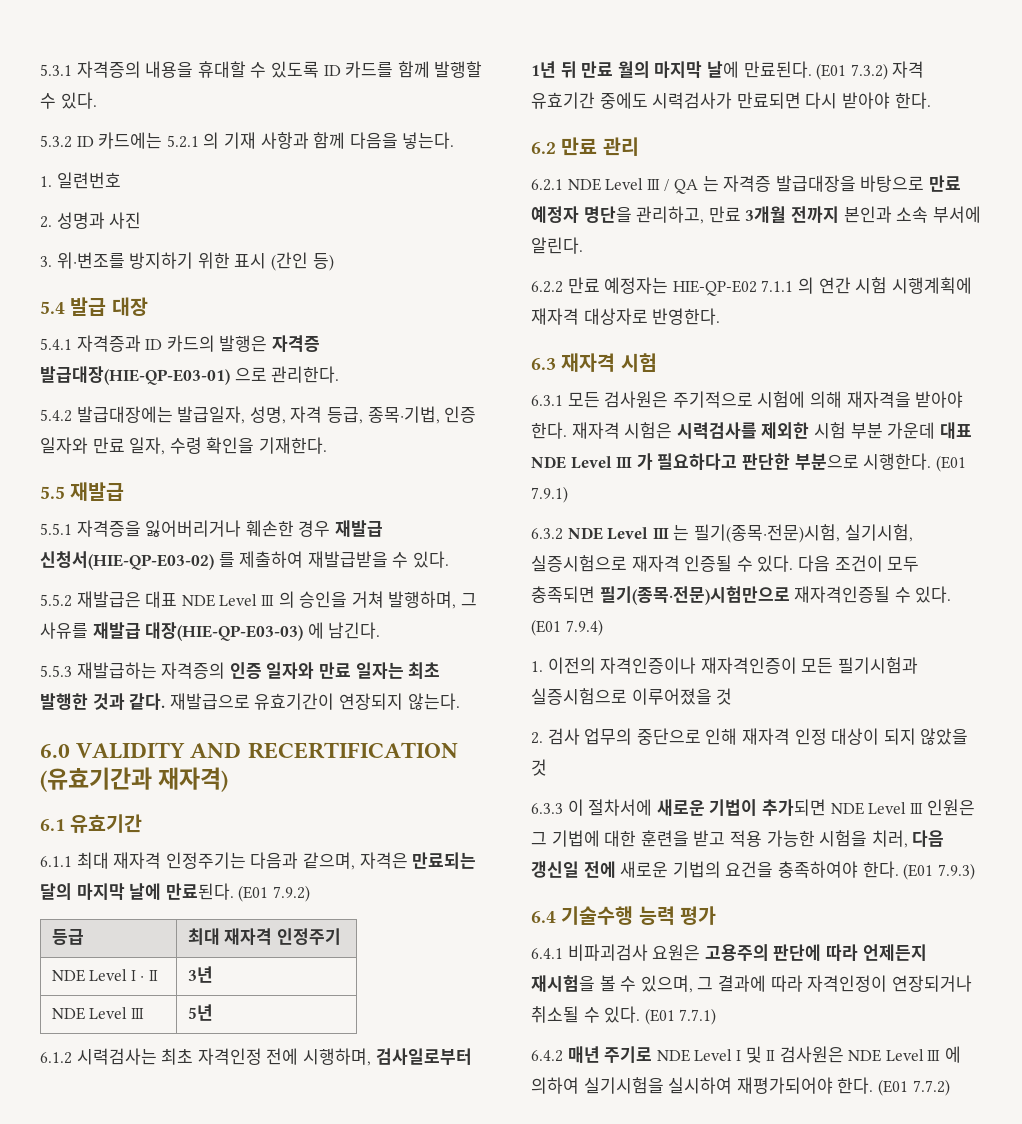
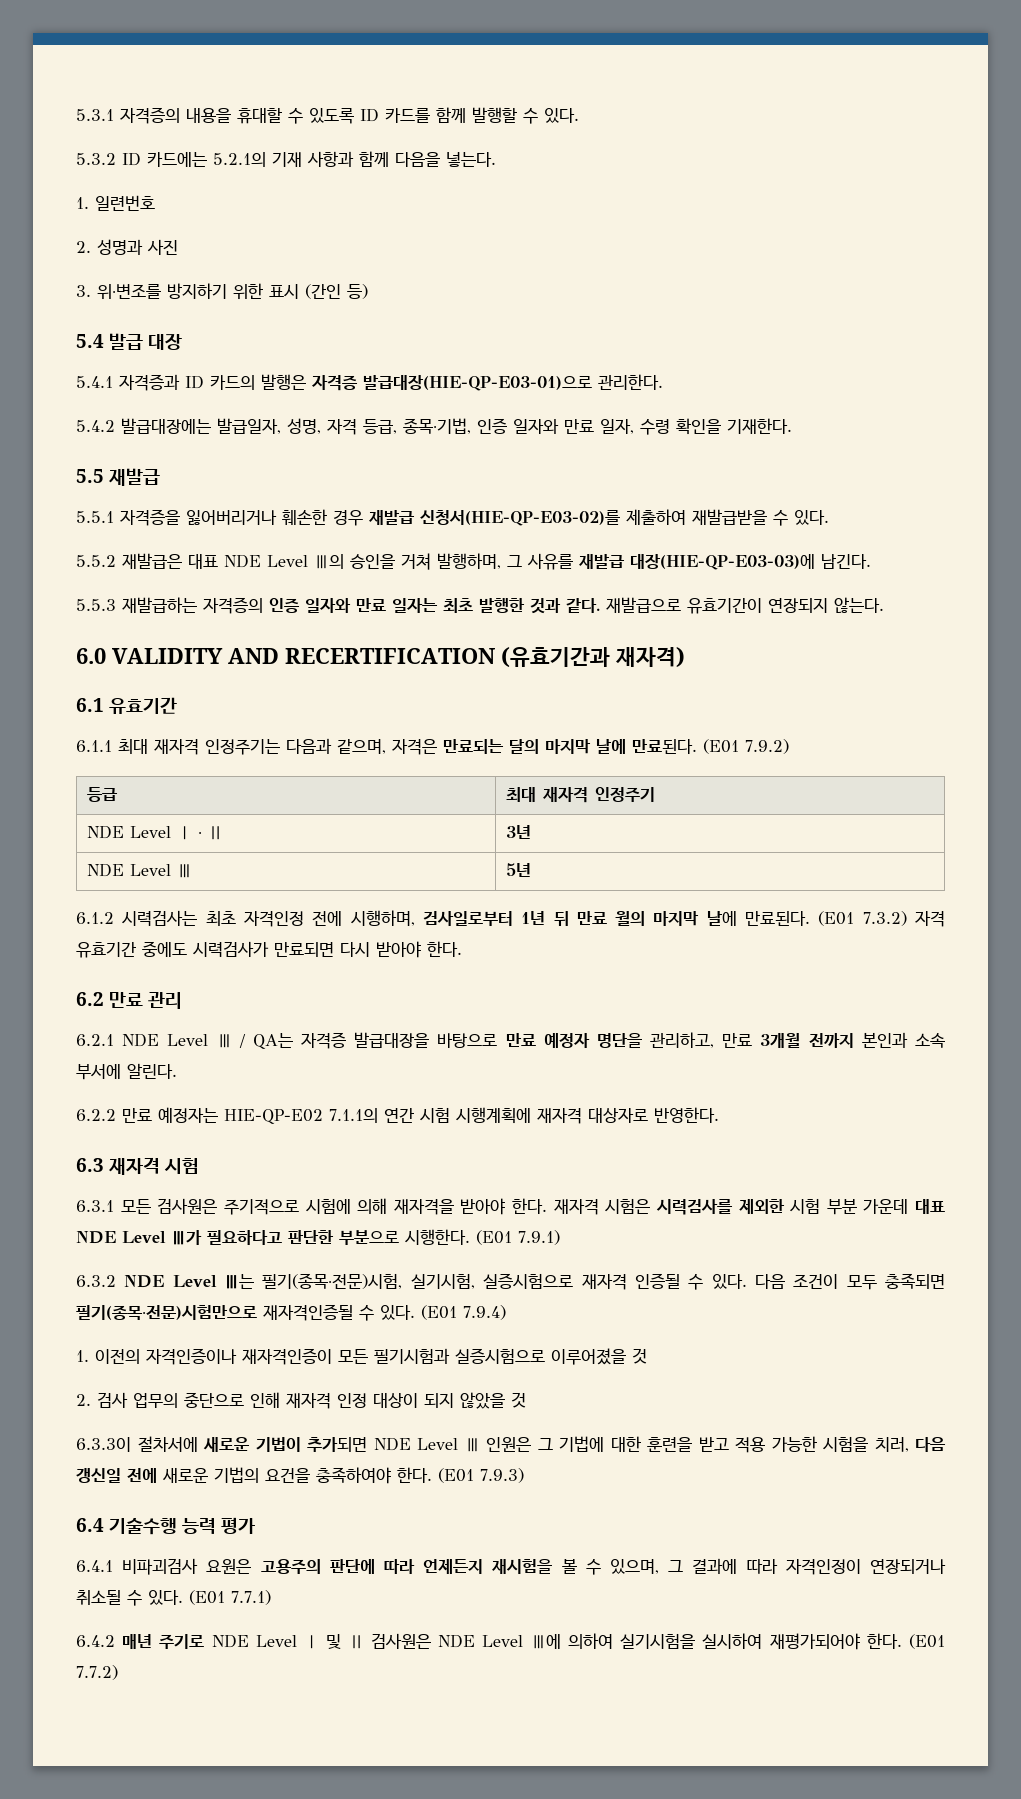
- 5.3.2 ID 카드에는 5.2.1 의 기재 사항과 함께 다음을 넣는다.
+ 5.3.2 ID 카드에는 5.2.1의 기재 사항과 함께 다음을 넣는다.
- 5.4.1 자격증과 ID 카드의 발행은 자격증 발급대장(HIE-QP-E03-01) 으로 관리한다.
+ 5.4.1 자격증과 ID 카드의 발행은 자격증 발급대장(HIE-QP-E03-01)으로 관리한다.
- 5.5.1 자격증을 잃어버리거나 훼손한 경우 재발급 신청서(HIE-QP-E03-02) 를 제출하여 재발급받을 수 있다.
+ 5.5.1 자격증을 잃어버리거나 훼손한 경우 재발급 신청서(HIE-QP-E03-02)를 제출하여 재발급받을 수 있다.
- 5.5.2 재발급은 대표 NDE Level Ⅲ 의 승인을 거쳐 발행하며, 그 사유를 재발급 대장(HIE-QP-E03-03) 에 남긴다.
+ 5.5.2 재발급은 대표 NDE Level Ⅲ의 승인을 거쳐 발행하며, 그 사유를 재발급 대장(HIE-QP-E03-03)에 남긴다.
- 6.2.1 NDE Level Ⅲ / QA 는 자격증 발급대장을 바탕으로 만료 예정자 명단을 관리하고, 만료 3개월 전까지 본인과 소속 부서에 알린다.
+ 6.2.1 NDE Level Ⅲ / QA는 자격증 발급대장을 바탕으로 만료 예정자 명단을 관리하고, 만료 3개월 전까지 본인과 소속 부서에 알린다.
- 6.2.2 만료 예정자는 HIE-QP-E02 7.1.1 의 연간 시험 시행계획에 재자격 대상자로 반영한다.
+ 6.2.2 만료 예정자는 HIE-QP-E02 7.1.1의 연간 시험 시행계획에 재자격 대상자로 반영한다.
- 재자격 시험은 시력검사를 제외한 시험 부분 가운데 대표 NDE Level Ⅲ 가 필요하다고 판단한 부분으로 시행한다.
+ 재자격 시험은 시력검사를 제외한 시험 부분 가운데 대표 NDE Level Ⅲ가 필요하다고 판단한 부분으로 시행한다.
- 6.3.2 NDE Level Ⅲ 는 필기(종목·전문)시험, 실기시험, 실증시험으로 재자격 인증될 수 있다.
+ 6.3.2 NDE Level Ⅲ는 필기(종목·전문)시험, 실기시험, 실증시험으로 재자격 인증될 수 있다.
- 6.3.3 이 절차서에 새로운 기법이 추가되면 NDE Level Ⅲ 인원은 그 기법에 대한 훈련을 받고 적용 가능한 시험을 치러, 다음 갱신일 전에 새로운 기법의 요건을 충족하여야 한다.
+ 6.3.3이 절차서에 새로운 기법이 추가되면 NDE Level Ⅲ 인원은 그 기법에 대한 훈련을 받고 적용 가능한 시험을 치러, 다음 갱신일 전에 새로운 기법의 요건을 충족하여야 한다.
- 6.4.2 매년 주기로 NDE Level Ⅰ 및 Ⅱ 검사원은 NDE Level Ⅲ 에 의하여 실기시험을 실시하여 재평가되어야 한다.
+ 6.4.2 매년 주기로 NDE Level Ⅰ 및 Ⅱ 검사원은 NDE Level Ⅲ에 의하여 실기시험을 실시하여 재평가되어야 한다.

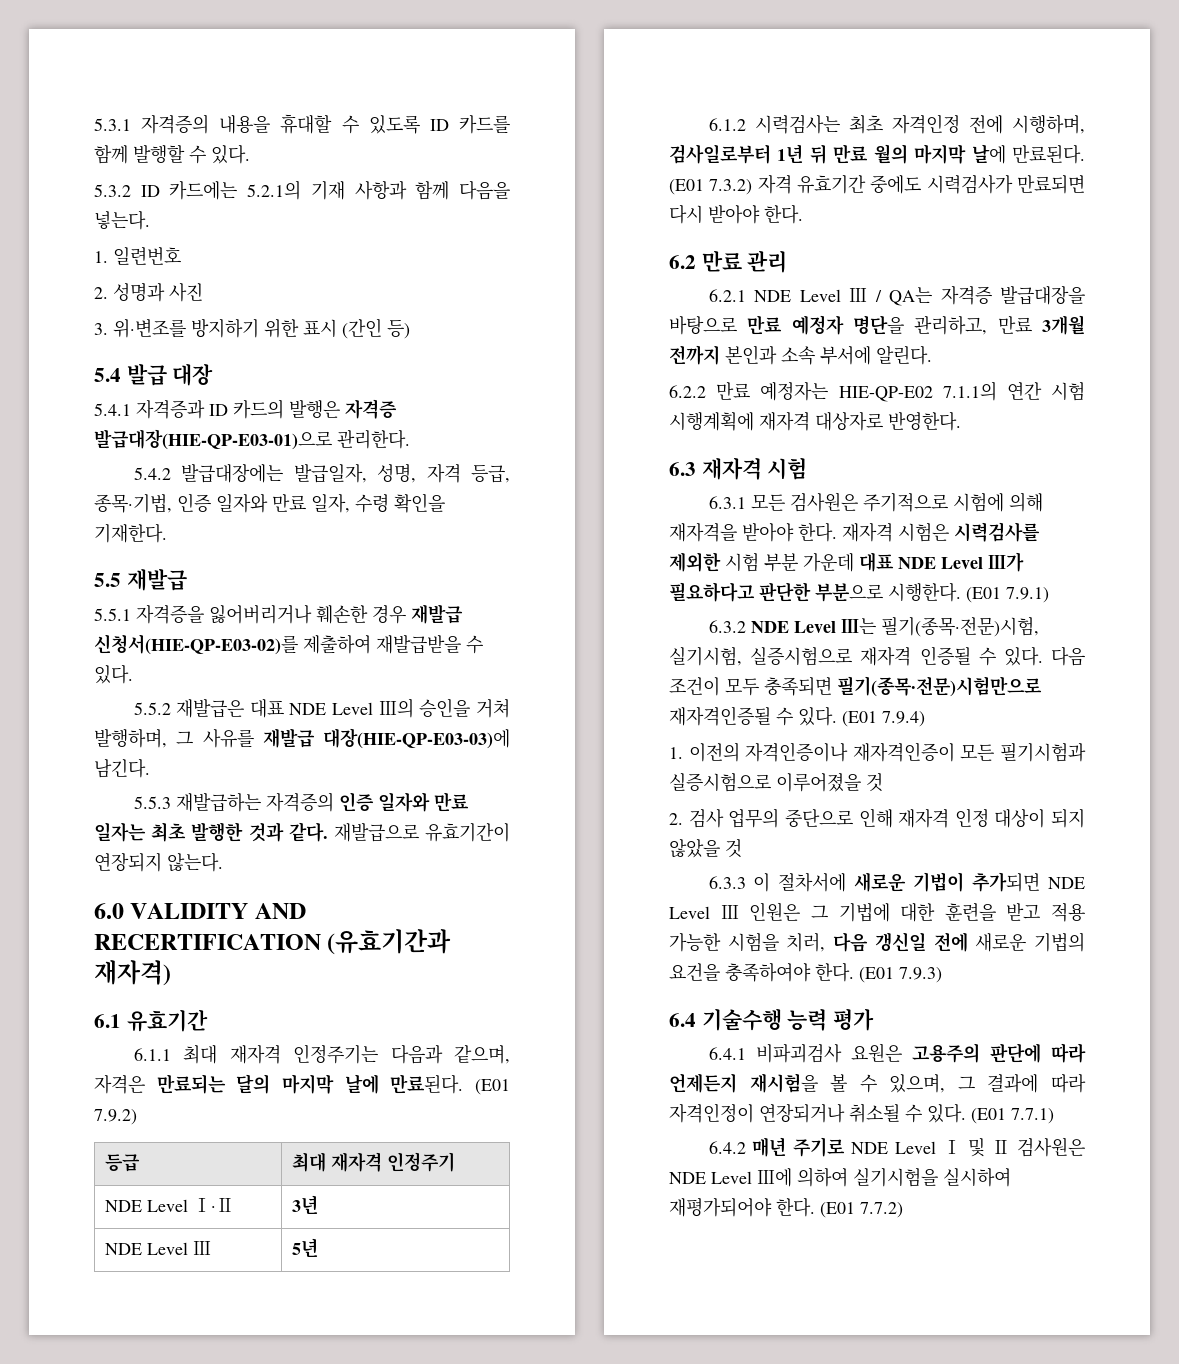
- NDE Level Ⅰ · Ⅱ | 3년
+ NDE Level Ⅰ·Ⅱ | 3년
- 6.3.3이 절차서에 새로운 기법이 추가되면 NDE Level Ⅲ 인원은 그 기법에 대한 훈련을 받고 적용 가능한 시험을 치러, 다음 갱신일 전에 새로운 기법의 요건을 충족하여야 한다.
+ 6.3.3 이 절차서에 새로운 기법이 추가되면 NDE Level Ⅲ 인원은 그 기법에 대한 훈련을 받고 적용 가능한 시험을 치러, 다음 갱신일 전에 새로운 기법의 요건을 충족하여야 한다.

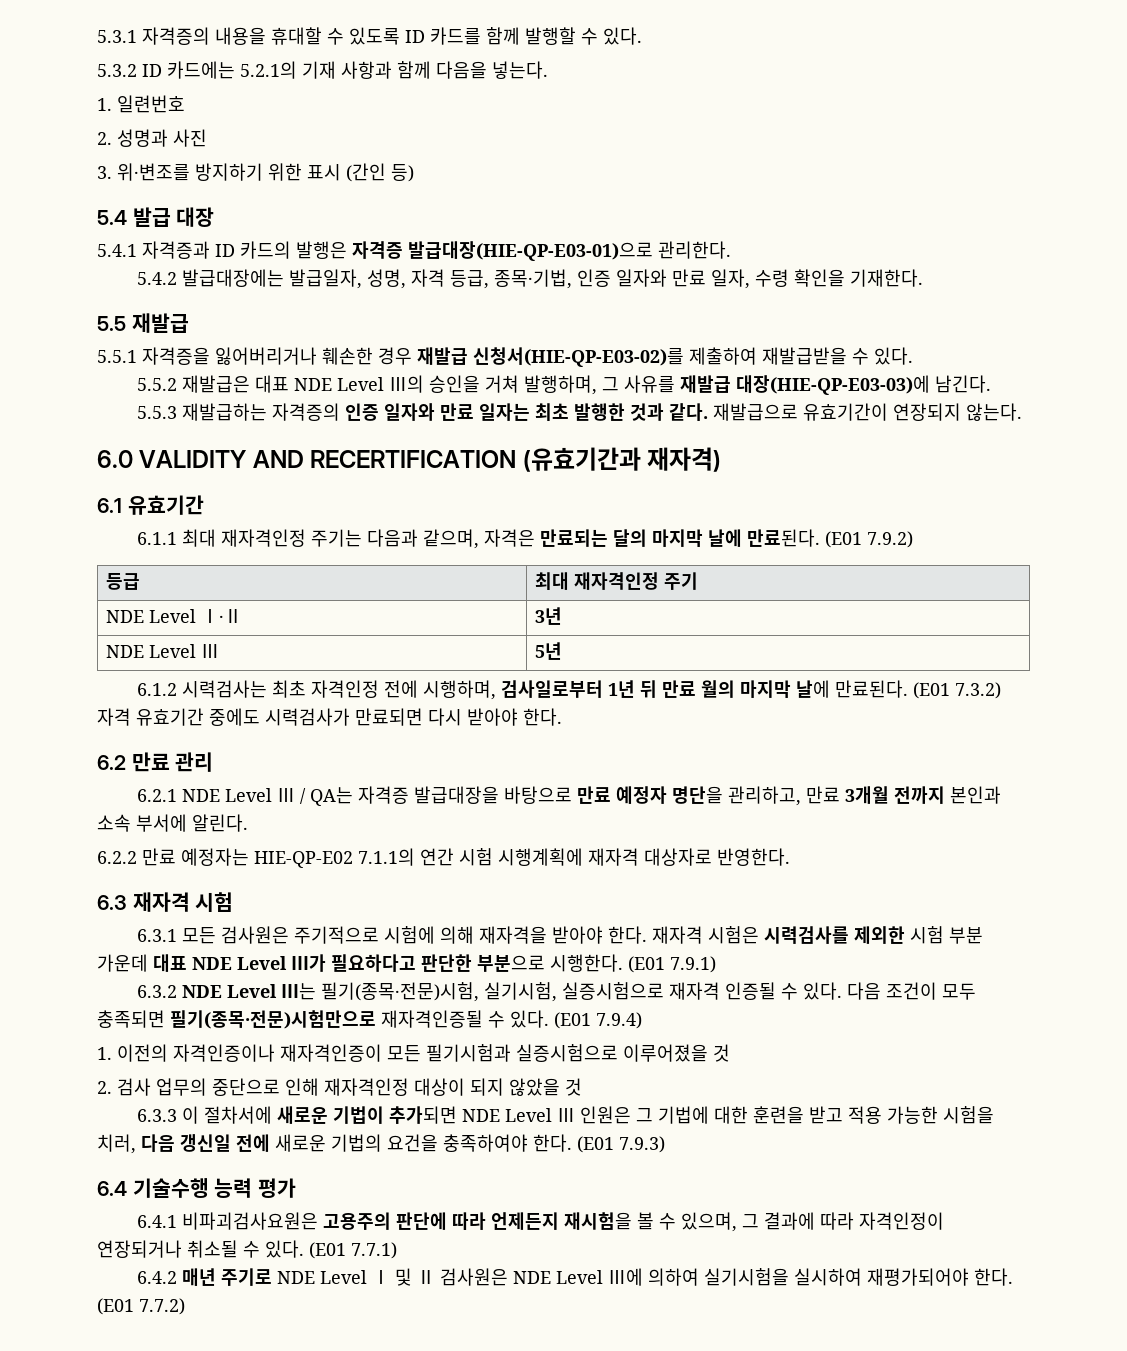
- 6.1.1 최대 재자격 인정주기는 다음과 같으며, 자격은 만료되는 달의 마지막 날에 만료된다.
+ 6.1.1 최대 재자격인정 주기는 다음과 같으며, 자격은 만료되는 달의 마지막 날에 만료된다.
- 등급 | 최대 재자격 인정주기
+ 등급 | 최대 재자격인정 주기
- 2. 검사 업무의 중단으로 인해 재자격 인정 대상이 되지 않았을 것
+ 2. 검사 업무의 중단으로 인해 재자격인정 대상이 되지 않았을 것
- 6.4.1 비파괴검사 요원은 고용주의 판단에 따라 언제든지 재시험을 볼 수 있으며, 그 결과에 따라 자격인정이 연장되거나 취소될 수 있다.
+ 6.4.1 비파괴검사요원은 고용주의 판단에 따라 언제든지 재시험을 볼 수 있으며, 그 결과에 따라 자격인정이 연장되거나 취소될 수 있다.

